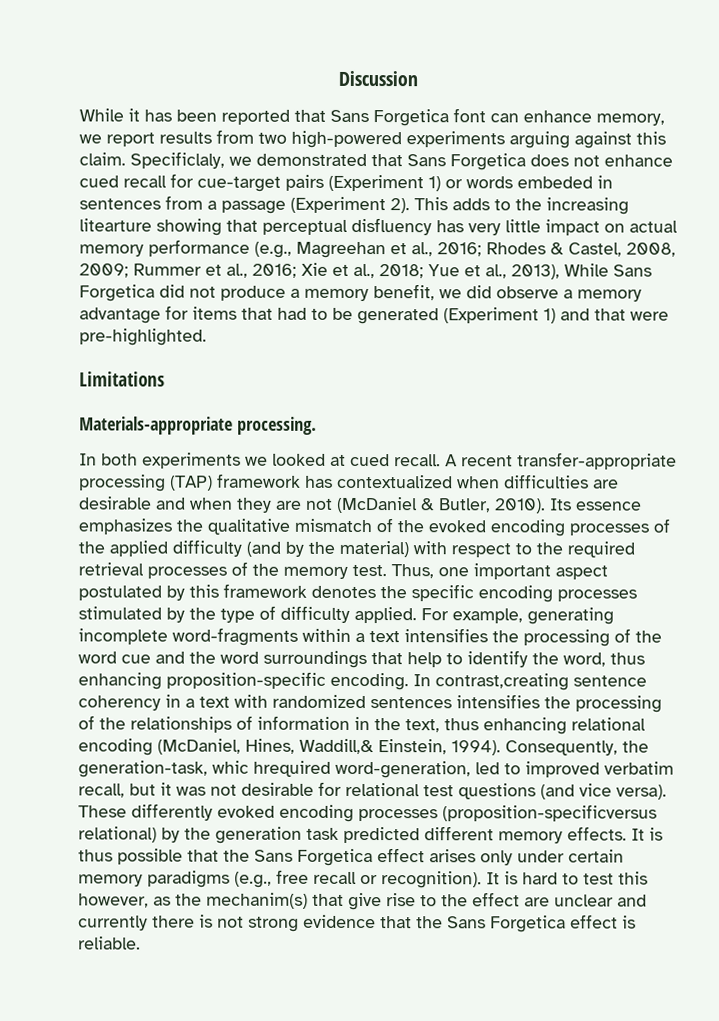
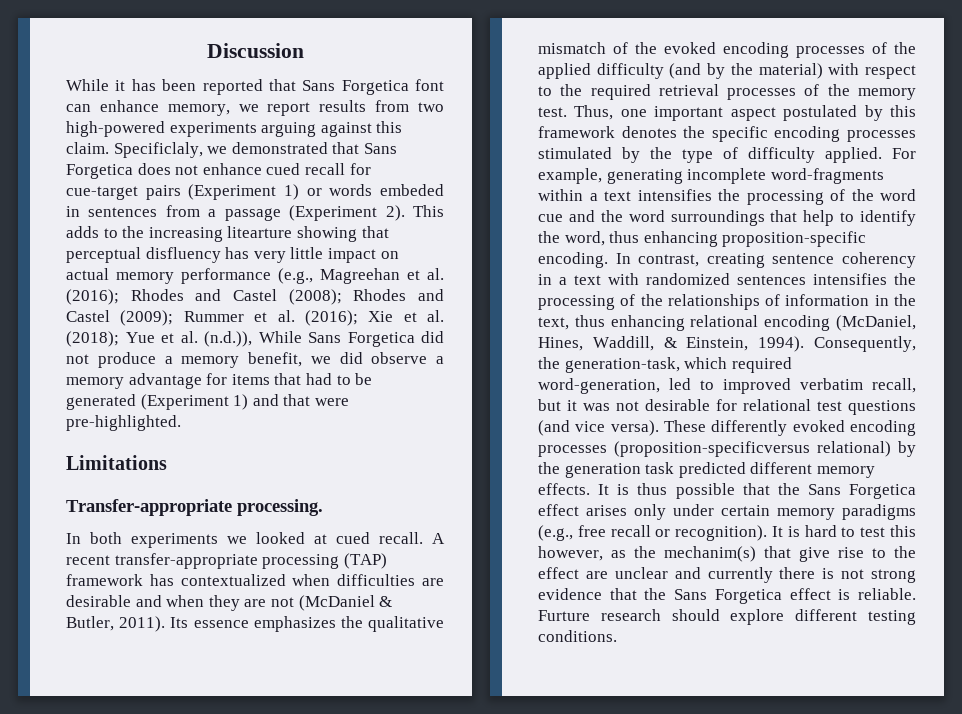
- This adds to the increasing litearture showing that perceptual disfluency has very little impact on actual memory performance (e.g., Magreehan et al., 2016; Rhodes & Castel, 2008, 2009; Rummer et al., 2016; Xie et al., 2018; Yue et al., 2013), While Sans Forgetica did not produce a memory benefit, we did observe a memory advantage for items that had to be generated (Experiment 1) and that were pre-highlighted.
+ This adds to the increasing litearture showing that perceptual disfluency has very little impact on actual memory performance (e.g., Magreehan et al. (2016); Rhodes and Castel (2008); Rhodes and Castel (2009); Rummer et al. (2016); Xie et al. (2018); Yue et al. (n.d.)), While Sans Forgetica did not produce a memory benefit, we did observe a memory advantage for items that had to be generated (Experiment 1) and that were pre-highlighted.
- Materials-appropriate processing.
+ Transfer-appropriate processing.
- A recent transfer-appropriate processing (TAP) framework has contextualized when difficulties are desirable and when they are not (McDaniel & Butler, 2010).
+ A recent transfer-appropriate processing (TAP) framework has contextualized when difficulties are desirable and when they are not (McDaniel & Butler, 2011).
- In contrast,creating sentence coherency in a text with randomized sentences intensifies the processing of the relationships of information in the text, thus enhancing relational encoding (McDaniel, Hines, Waddill,& Einstein, 1994).
+ In contrast, creating sentence coherency in a text with randomized sentences intensifies the processing of the relationships of information in the text, thus enhancing relational encoding (McDaniel, Hines, Waddill, & Einstein, 1994).
- Consequently, the generation-task, whic hrequired word-generation, led to improved verbatim recall, but it was not desirable for relational test questions (and vice versa).
+ Consequently, the generation-task, which required word-generation, led to improved verbatim recall, but it was not desirable for relational test questions (and vice versa).
+ Furture research should explore different testing conditions.

